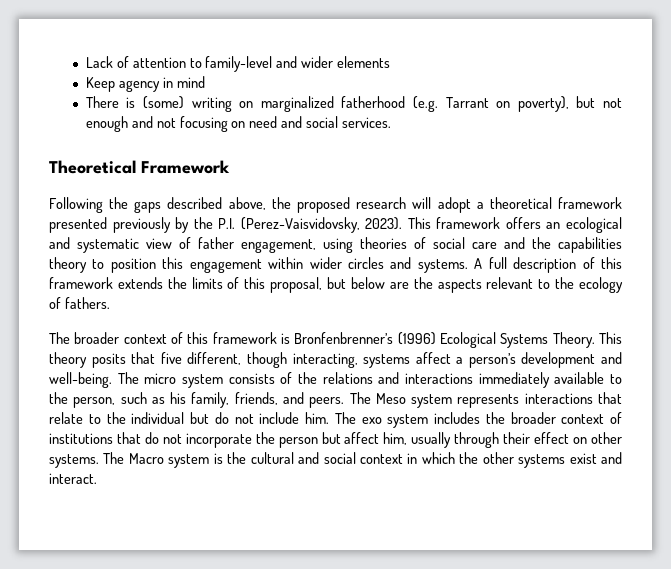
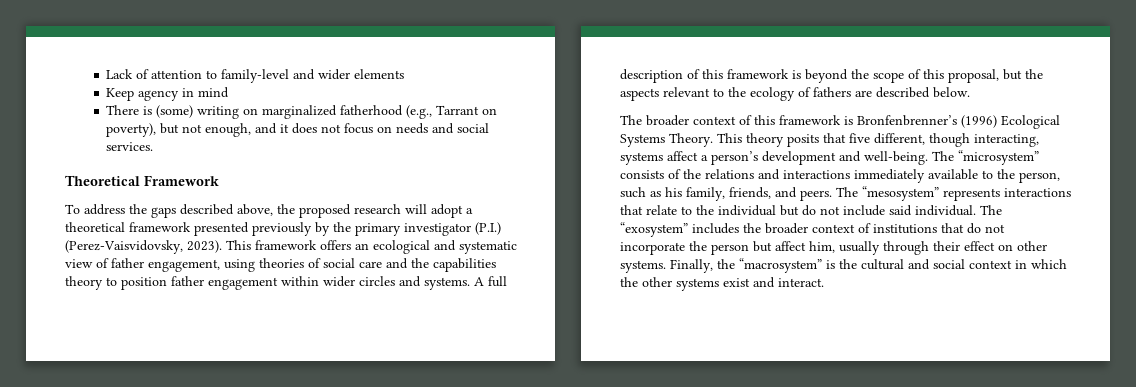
- There is (some) writing on marginalized fatherhood (e.g. Tarrant on poverty), but not enough and not focusing on need and social services.
+ There is (some) writing on marginalized fatherhood (e.g., Tarrant on poverty), but not enough, and it does not focus on needs and social services.
- Following the gaps described above, the proposed research will adopt a theoretical framework presented previously by the P.I. (Perez-Vaisvidovsky, 2023).
+ To address the gaps described above, the proposed research will adopt a theoretical framework presented previously by the primary investigator (P.I.) (Perez-Vaisvidovsky, 2023).
- This framework offers an ecological and systematic view of father engagement, using theories of social care and the capabilities theory to position this engagement within wider circles and systems.
+ This framework offers an ecological and systematic view of father engagement, using theories of social care and the capabilities theory to position father engagement within wider circles and systems.
- A full description of this framework extends the limits of this proposal, but below are the aspects relevant to the ecology of fathers.
+ A full description of this framework is beyond the scope of this proposal, but the aspects relevant to the ecology of fathers are described below.
- The micro system consists of the relations and interactions immediately available to the person, such as his family, friends, and peers.
+ The “microsystem” consists of the relations and interactions immediately available to the person, such as his family, friends, and peers.
- The Meso system represents interactions that relate to the individual but do not include him. The exo system includes the broader context of institutions that do not incorporate the person but affect him, usually through their effect on other systems.
+ The “mesosystem” represents interactions that relate to the individual but do not include said individual. The “exosystem” includes the broader context of institutions that do not incorporate the person but affect him, usually through their effect on other systems.
- The Macro system is the cultural and social context in which the other systems exist and interact.
+ Finally, the “macrosystem” is the cultural and social context in which the other systems exist and interact.

